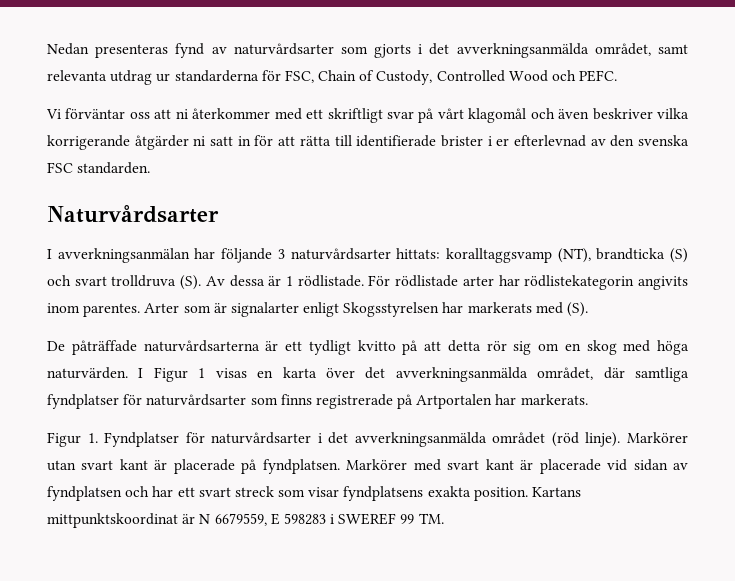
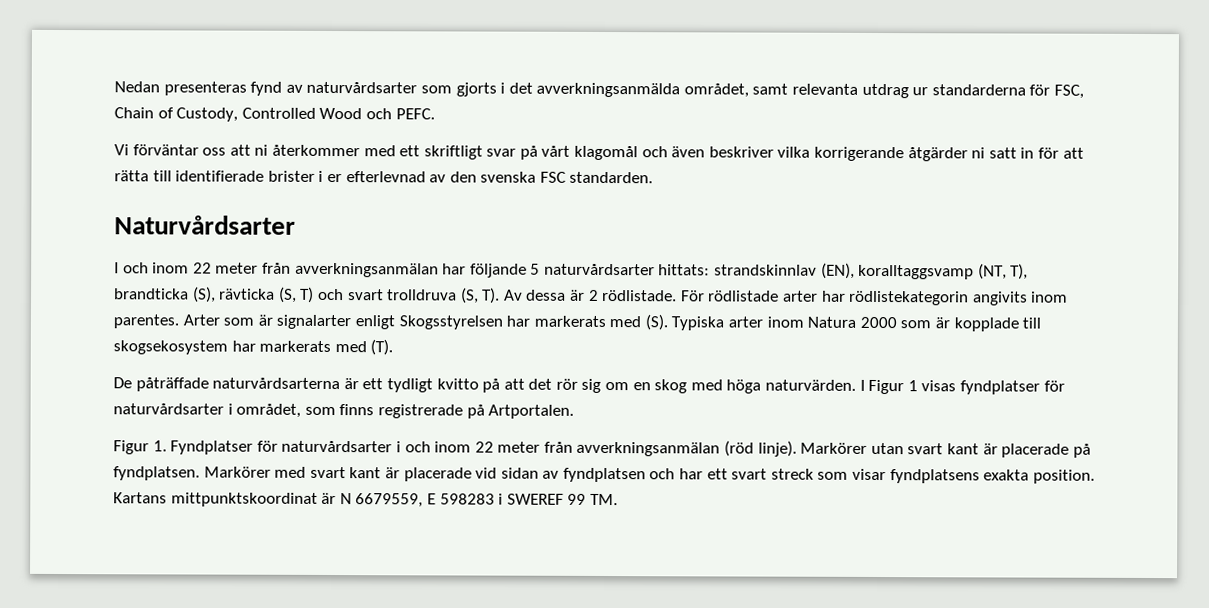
- I avverkningsanmälan har följande 3 naturvårdsarter hittats: koralltaggsvamp (NT), brandticka (S) och svart trolldruva (S). Av dessa är 1 rödlistade.
+ I och inom 22 meter från avverkningsanmälan har följande 5 naturvårdsarter hittats: strandskinnlav (EN), koralltaggsvamp (NT, T), brandticka (S), rävticka (S, T) och svart trolldruva (S, T). Av dessa är 2 rödlistade.
- Arter som är signalarter enligt Skogsstyrelsen har markerats med (S).
+ Arter som är signalarter enligt Skogsstyrelsen har markerats med (S). Typiska arter inom Natura 2000 som är kopplade till skogsekosystem har markerats med (T).
- De påträffade naturvårdsarterna är ett tydligt kvitto på att detta rör sig om en skog med höga naturvärden.
+ De påträffade naturvårdsarterna är ett tydligt kvitto på att det rör sig om en skog med höga naturvärden.
- I Figur 1 visas en karta över det avverkningsanmälda området, där samtliga fyndplatser för naturvårdsarter som finns registrerade på Artportalen har markerats.
+ I Figur 1 visas fyndplatser för naturvårdsarter i området, som finns registrerade på Artportalen.
- Figur 1. Fyndplatser för naturvårdsarter i det avverkningsanmälda området (röd linje).
+ Figur 1. Fyndplatser för naturvårdsarter i och inom 22 meter från avverkningsanmälan (röd linje).

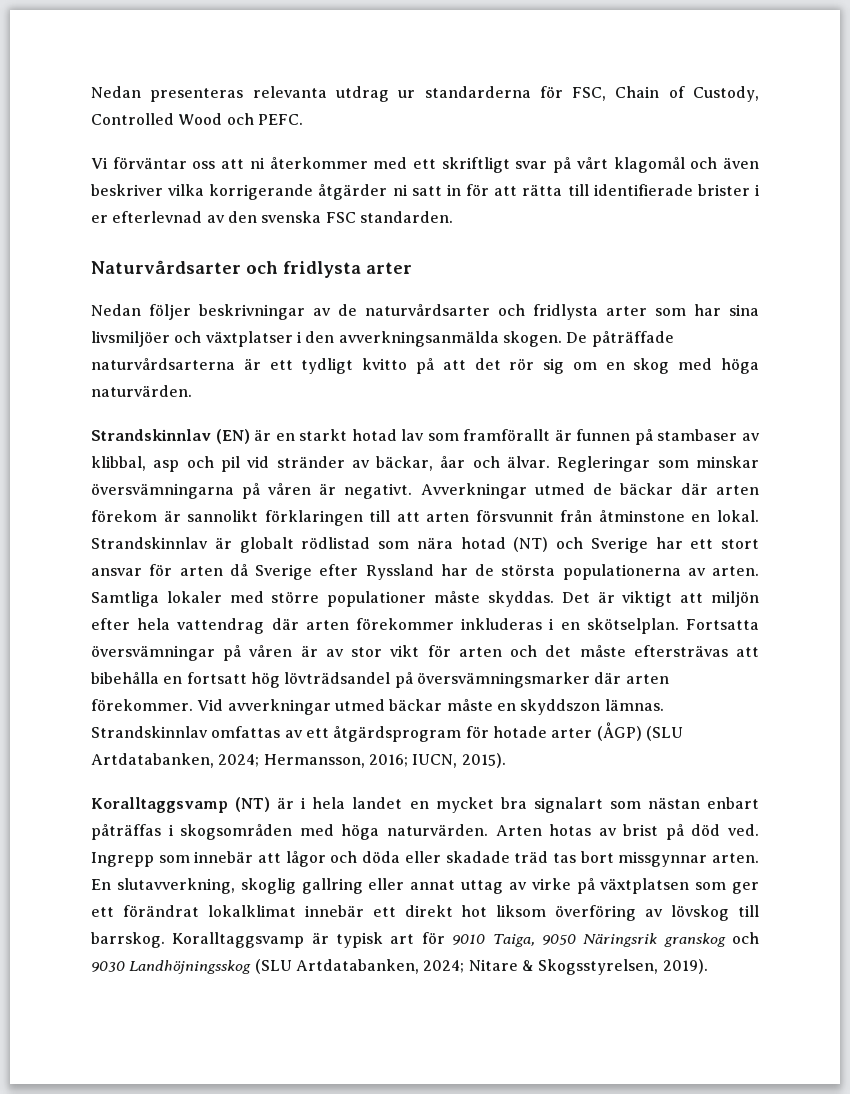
- Nedan presenteras fynd av naturvårdsarter som gjorts i det avverkningsanmälda området, samt relevanta utdrag ur standarderna för FSC, Chain of Custody, Controlled Wood och PEFC.
+ Nedan presenteras relevanta utdrag ur standarderna för FSC, Chain of Custody, Controlled Wood och PEFC.
- Naturvårdsarter
- I och inom 22 meter från avverkningsanmälan har följande 5 naturvårdsarter hittats: strandskinnlav (EN), koralltaggsvamp (NT, T), brandticka (S), rävticka (S, T) och svart trolldruva (S, T). Av dessa är 2 rödlistade. För rödlistade arter har rödlistekategorin angivits inom parentes. Arter som är signalarter enligt Skogsstyrelsen har markerats med (S). Typiska arter inom Natura 2000 som är kopplade till skogsekosystem har markerats med (T).
- De påträffade naturvårdsarterna är ett tydligt kvitto på att det rör sig om en skog med höga naturvärden. I Figur 1 visas fyndplatser för naturvårdsarter i området, som finns registrerade på Artportalen.
- Figur 1. Fyndplatser för naturvårdsarter i och inom 22 meter från avverkningsanmälan (röd linje). Markörer utan svart kant är placerade på fyndplatsen. Markörer med svart kant är placerade vid sidan av fyndplatsen och har ett svart streck som visar fyndplatsens exakta position. Kartans mittpunktskoordinat är N 6679559, E 598283 i SWEREF 99 TM.
+ Naturvårdsarter och fridlysta arter
+ Nedan följer beskrivningar av de naturvårdsarter och fridlysta arter som har sina livsmiljöer och växtplatser i den avverkningsanmälda skogen. De påträffade naturvårdsarterna är ett tydligt kvitto på att det rör sig om en skog med höga naturvärden.
+ Strandskinnlav (EN) är en starkt hotad lav som framförallt är funnen på stambaser av klibbal, asp och pil vid stränder av bäckar, åar och älvar. Regleringar som minskar översvämningarna på våren är negativt. Avverkningar utmed de bäckar där arten förekom är sannolikt förklaringen till att arten försvunnit från åtminstone en lokal. Strandskinnlav är globalt rödlistad som nära hotad (NT) och Sverige har ett stort ansvar för arten då Sverige efter Ryssland har de största populationerna av arten. Samtliga lokaler med större populationer måste skyddas. Det är viktigt att miljön efter hela vattendrag där arten förekommer inkluderas i en skötselplan. Fortsatta översvämningar på våren är av stor vikt för arten och det måste eftersträvas att bibehålla en fortsatt hög lövträdsandel på översvämningsmarker där arten förekommer. Vid avverkningar utmed bäckar måste en skyddszon lämnas. Strandskinnlav omfattas av ett åtgärdsprogram för hotade arter (ÅGP) (SLU Artdatabanken, 2024; Hermansson, 2016; IUCN, 2015).
+ Koralltaggsvamp (NT) är i hela landet en mycket bra signalart som nästan enbart påträffas i skogsområden med höga naturvärden. Arten hotas av brist på död ved. Ingrepp som innebär att lågor och döda eller skadade träd tas bort missgynnar arten. En slutavverkning, skoglig gallring eller annat uttag av virke på växtplatsen som ger ett förändrat lokalklimat innebär ett direkt hot liksom överföring av lövskog till barrskog. Koralltaggsvamp är typisk art för 9010 Taiga, 9050 Näringsrik granskog och 9030 Landhöjningsskog (SLU Artdatabanken, 2024; Nitare & Skogsstyrelsen, 2019).

